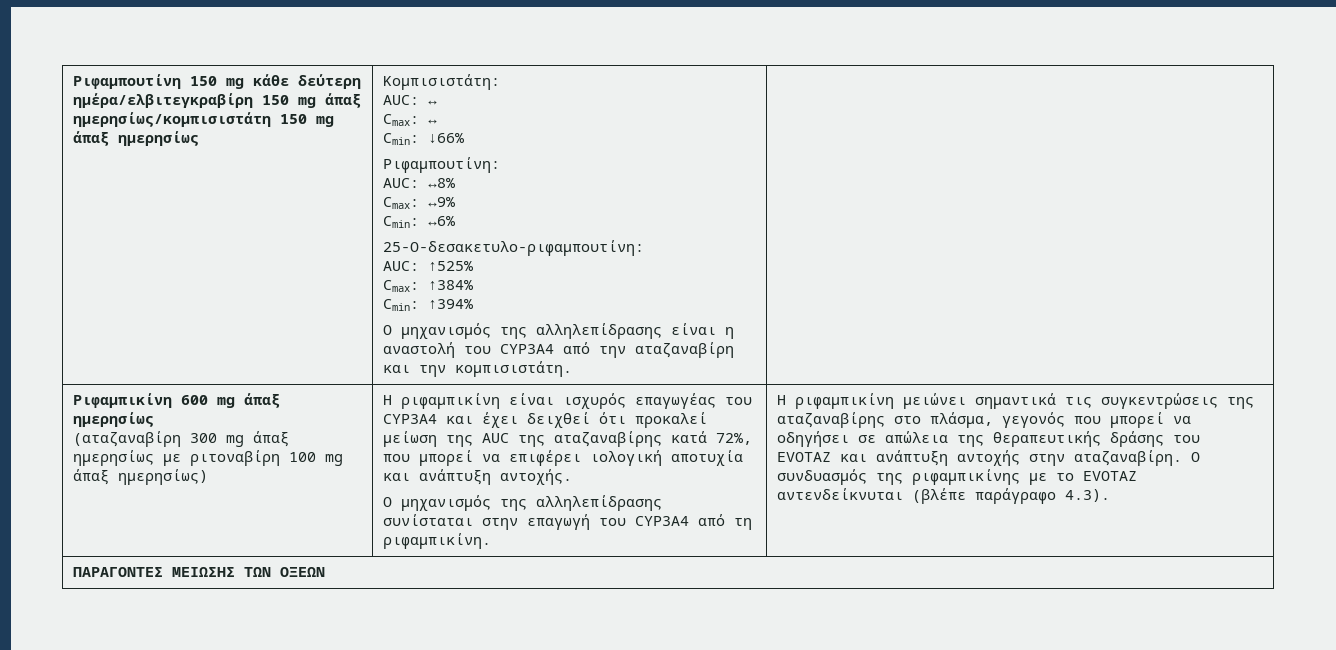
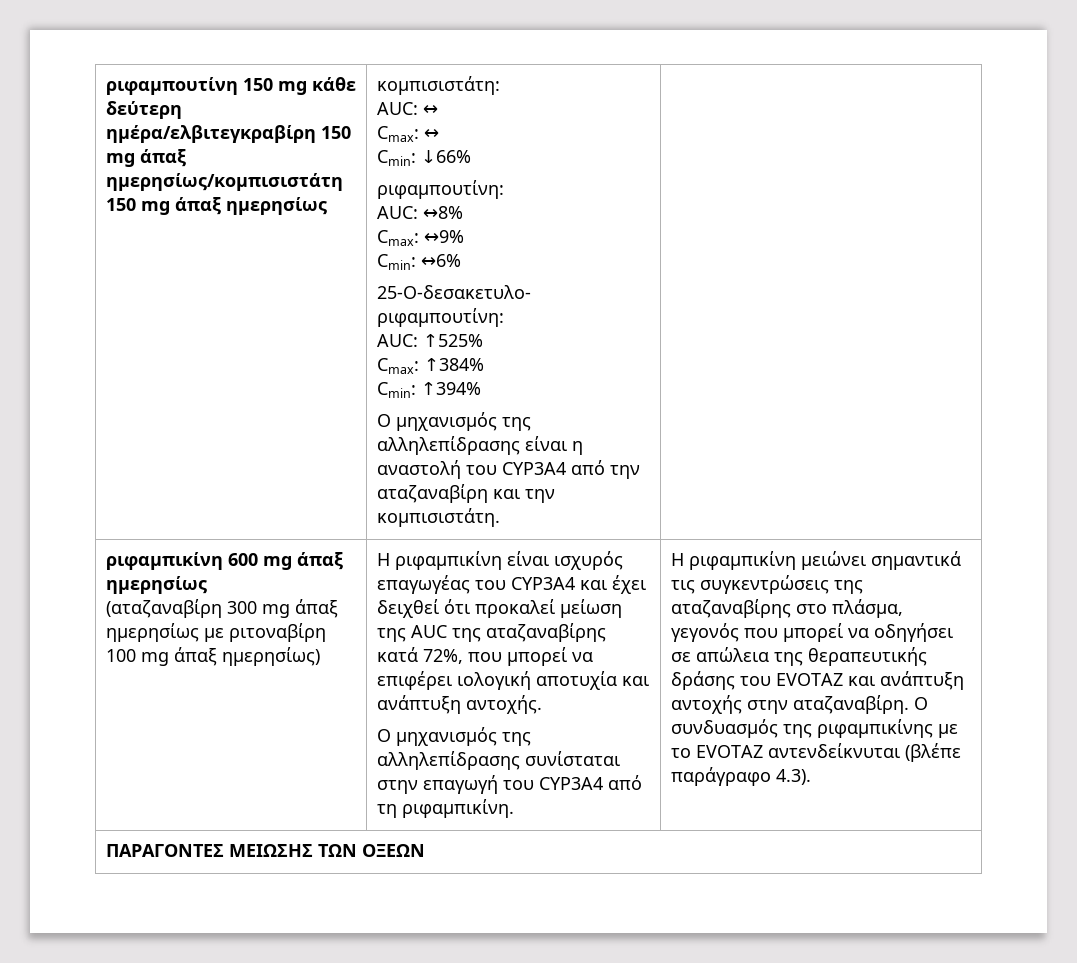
- Ριφαμπουτίνη 150 mg κάθε δεύτερη ημέρα/ελβιτεγκραβίρη 150 mg άπαξ ημερησίως/κομπισιστάτη 150 mg άπαξ ημερησίως
+ ριφαμπουτίνη 150 mg κάθε δεύτερη ημέρα/ελβιτεγκραβίρη 150 mg άπαξ ημερησίως/κομπισιστάτη 150 mg άπαξ ημερησίως
- Κομπισιστάτη:
+ κομπισιστάτη:
- Ριφαμπουτίνη:
+ ριφαμπουτίνη:
- Ριφαμπικίνη 600 mg άπαξ ημερησίως
+ ριφαμπικίνη 600 mg άπαξ ημερησίως

